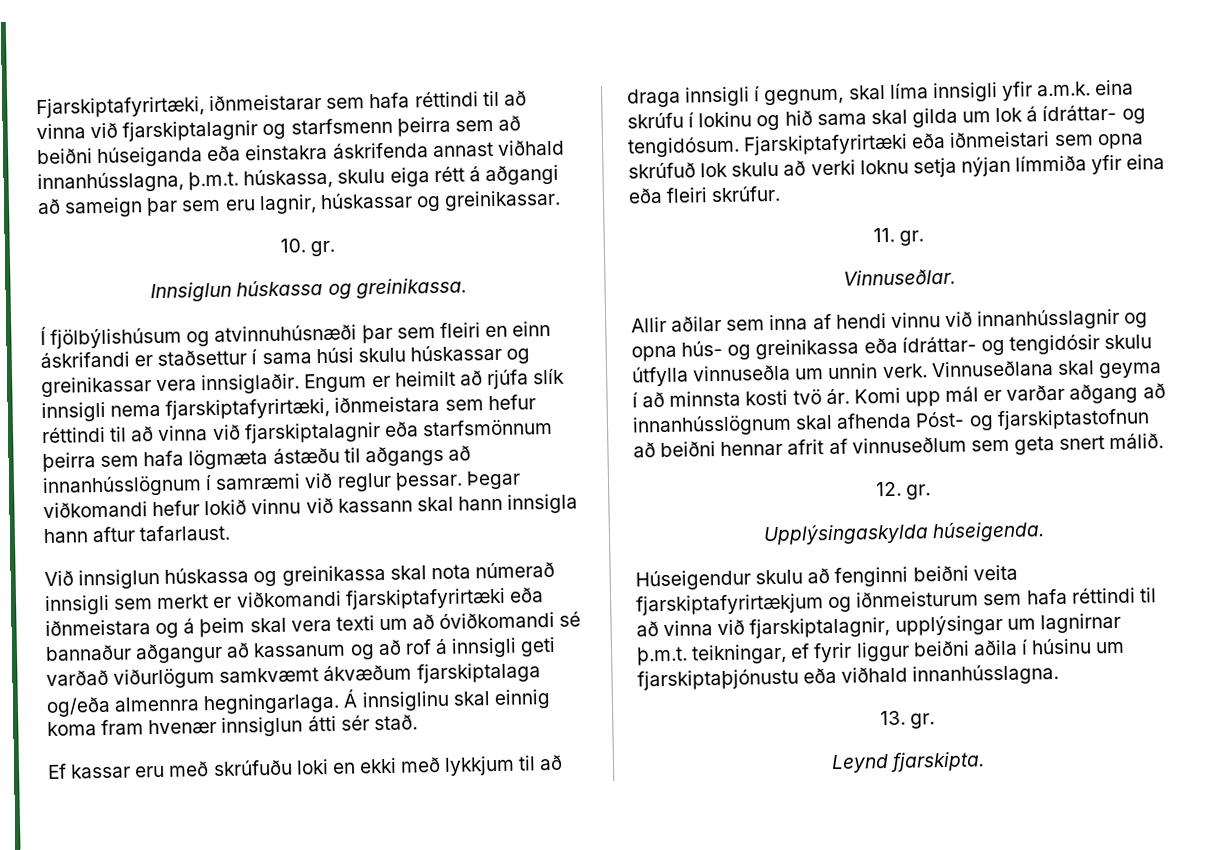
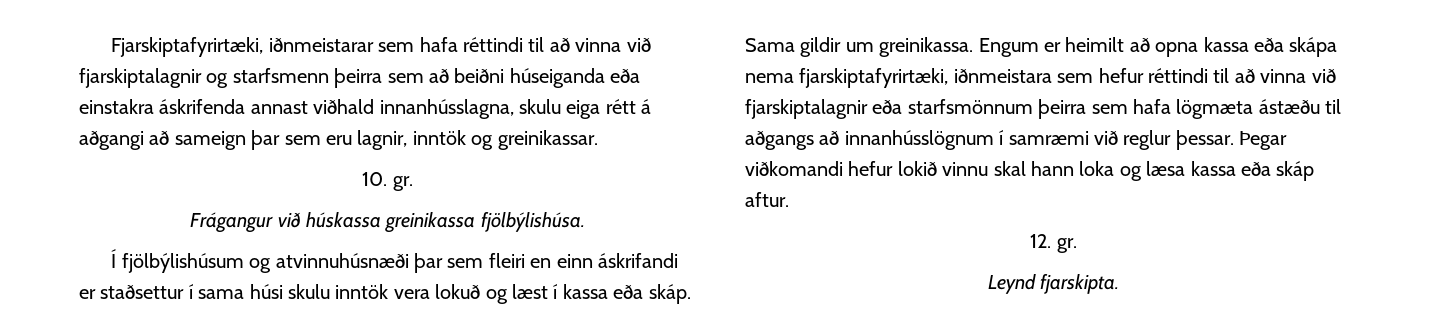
- Fjarskiptafyrirtæki, iðnmeistarar sem hafa réttindi til að vinna við fjarskiptalagnir og starfsmenn þeirra sem að beiðni húseiganda eða einstakra áskrifenda annast viðhald innanhússlagna, þ.m.t. húskassa, skulu eiga rétt á aðgangi að sameign þar sem eru lagnir, húskassar og greinikassar.
+ Fjarskiptafyrirtæki, iðnmeistarar sem hafa réttindi til að vinna við fjarskiptalagnir og starfsmenn þeirra sem að beiðni húseiganda eða einstakra áskrifenda annast viðhald innanhússlagna, skulu eiga rétt á aðgangi að sameign þar sem eru lagnir, inntök og greinikassar.
- Innsiglun húskassa og greinikassa.
+ Frágangur við húskassa greinikassa fjölbýlishúsa.
- Í fjölbýlishúsum og atvinnuhúsnæði þar sem fleiri en einn áskrifandi er staðsettur í sama húsi skulu húskassar og greinikassar vera innsiglaðir. Engum er heimilt að rjúfa slík innsigli nema fjarskiptafyrirtæki, iðnmeistara sem hefur réttindi til að vinna við fjarskiptalagnir eða starfsmönnum þeirra sem hafa lögmæta ástæðu til aðgangs að innanhússlögnum í samræmi við reglur þessar.
+ Í fjölbýlishúsum og atvinnuhúsnæði þar sem fleiri en einn áskrifandi er staðsettur í sama húsi skulu inntök vera lokuð og læst í kassa eða skáp. Sama gildir um greinikassa. Engum er heimilt að opna kassa eða skápa nema fjarskiptafyrirtæki, iðnmeistara sem hefur réttindi til að vinna við fjarskiptalagnir eða starfsmönnum þeirra sem hafa lögmæta ástæðu til aðgangs að innanhússlögnum í samræmi við reglur þessar.
- Þegar viðkomandi hefur lokið vinnu við kassann skal hann innsigla hann aftur tafarlaust.
- Við innsiglun húskassa og greinikassa skal nota númerað innsigli sem merkt er viðkomandi fjarskiptafyrirtæki eða iðnmeistara og á þeim skal vera texti um að óviðkomandi sé bannaður aðgangur að kassanum og að rof á innsigli geti varðað viðurlögum samkvæmt ákvæðum fjarskiptalaga og/eða almennra hegningarlaga. Á innsiglinu skal einnig koma fram hvenær innsiglun átti sér stað.
- Ef kassar eru með skrúfuðu loki en ekki með lykkjum til að draga innsigli í gegnum, skal líma innsigli yfir a.m.k. eina skrúfu í lokinu og hið sama skal gilda um lok á ídráttar- og tengidósum. Fjarskiptafyrirtæki eða iðnmeistari sem opna skrúfuð lok skulu að verki loknu setja nýjan límmiða yfir eina eða fleiri skrúfur.
- 11. gr.
- Vinnuseðlar.
- Allir aðilar sem inna af hendi vinnu við innanhússlagnir og opna hús- og greinikassa eða ídráttar- og tengidósir skulu útfylla vinnuseðla um unnin verk. Vinnuseðlana skal geyma í að minnsta kosti tvö ár. Komi upp mál er varðar aðgang að innanhússlögnum skal afhenda Póst- og fjarskiptastofnun að beiðni hennar afrit af vinnuseðlum sem geta snert málið.
+ Þegar viðkomandi hefur lokið vinnu skal hann loka og læsa kassa eða skáp aftur.
  12. gr.
- Upplýsingaskylda húseigenda.
- Húseigendur skulu að fenginni beiðni veita fjarskiptafyrirtækjum og iðnmeisturum sem hafa réttindi til að vinna við fjarskiptalagnir, upplýsingar um lagnirnar þ.m.t. teikningar, ef fyrir liggur beiðni aðila í húsinu um fjarskiptaþjónustu eða viðhald innanhússlagna.
- 13. gr.

